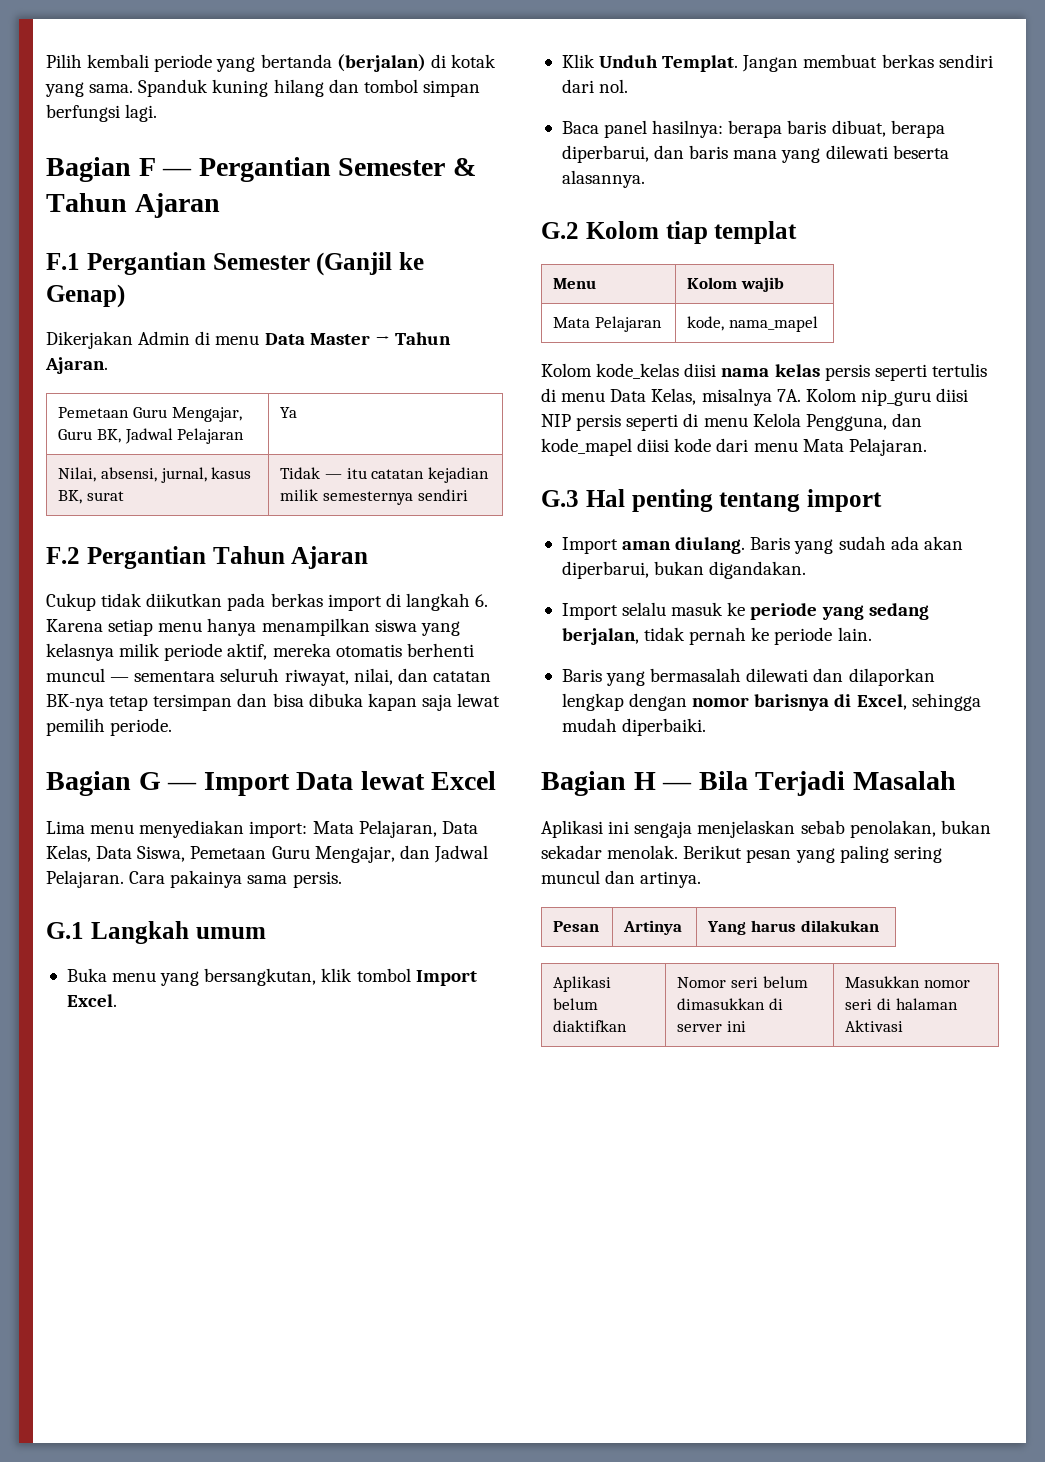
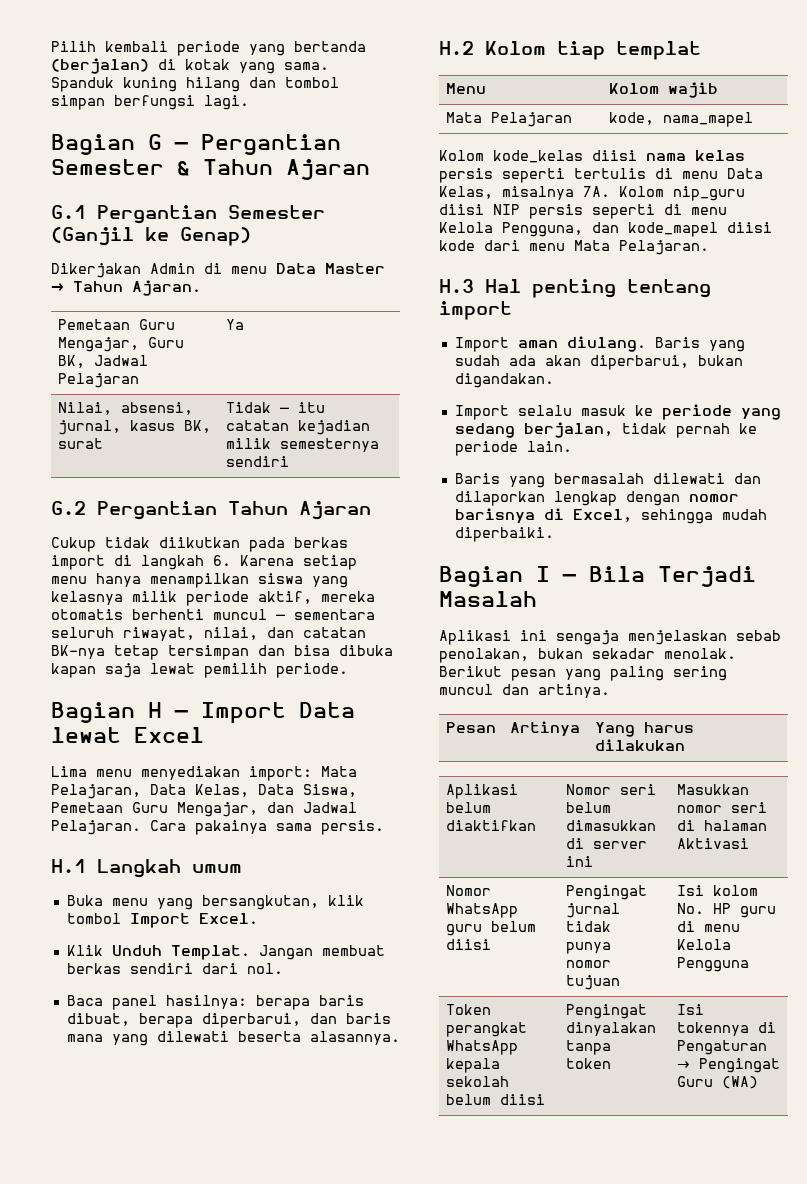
- Bagian F — Pergantian Semester & Tahun Ajaran
+ Bagian G — Pergantian Semester & Tahun Ajaran
- F.1 Pergantian Semester (Ganjil ke Genap)
+ G.1 Pergantian Semester (Ganjil ke Genap)
- F.2 Pergantian Tahun Ajaran
+ G.2 Pergantian Tahun Ajaran
- Bagian G — Import Data lewat Excel
+ Bagian H — Import Data lewat Excel
- G.1 Langkah umum
+ H.1 Langkah umum
- G.2 Kolom tiap templat
+ H.2 Kolom tiap templat
- G.3 Hal penting tentang import
+ H.3 Hal penting tentang import
- Bagian H — Bila Terjadi Masalah
+ Bagian I — Bila Terjadi Masalah
+ Nomor WhatsApp guru belum diisi | Pengingat jurnal tidak punya nomor tujuan | Isi kolom No. HP guru di menu Kelola Pengguna
+ Token perangkat WhatsApp kepala sekolah belum diisi | Pengingat dinyalakan tanpa token | Isi tokennya di Pengaturan → Pengingat Guru (WA)

